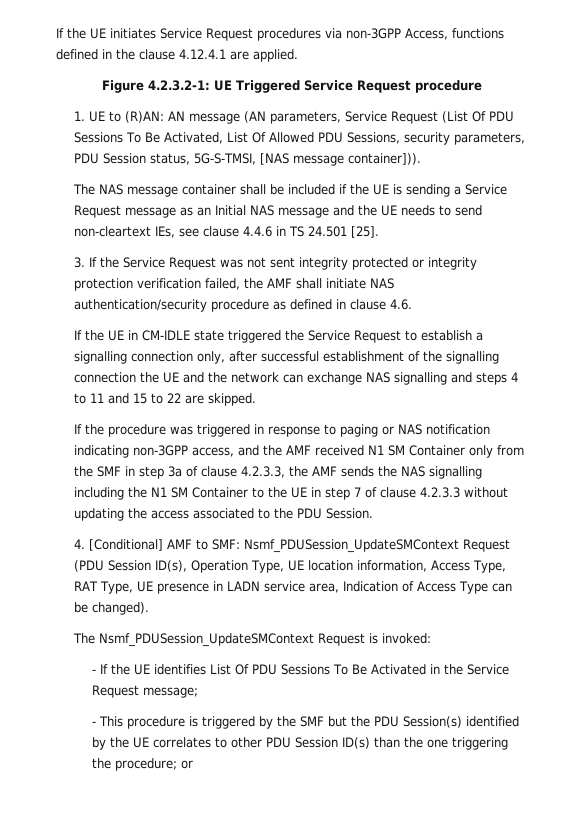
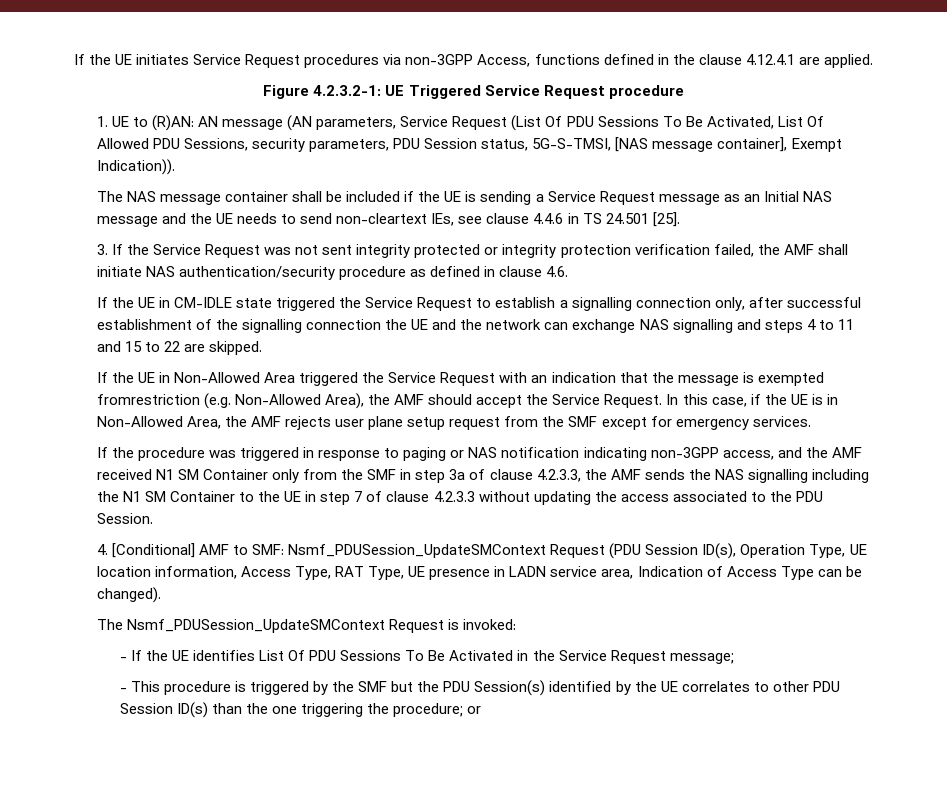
- 1. UE to (R)AN: AN message (AN parameters, Service Request (List Of PDU Sessions To Be Activated, List Of Allowed PDU Sessions, security parameters, PDU Session status, 5G-S-TMSI, [NAS message container])).
+ 1. UE to (R)AN: AN message (AN parameters, Service Request (List Of PDU Sessions To Be Activated, List Of Allowed PDU Sessions, security parameters, PDU Session status, 5G-S-TMSI, [NAS message container], Exempt Indication)).
+ If the UE in Non-Allowed Area triggered the Service Request with an indication that the message is exempted fromrestriction (e.g. Non-Allowed Area), the AMF should accept the Service Request. In this case, if the UE is in Non-Allowed Area, the AMF rejects user plane setup request from the SMF except for emergency services.

